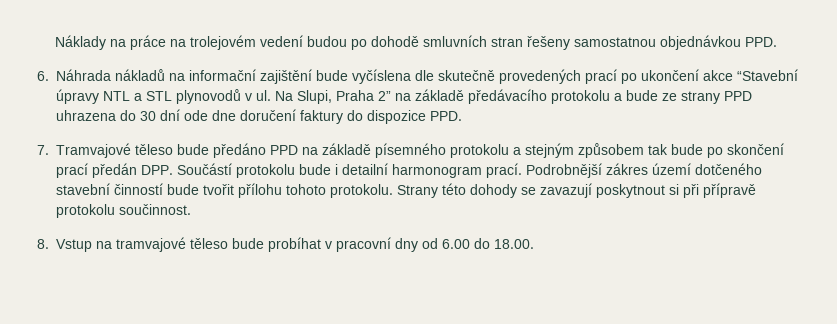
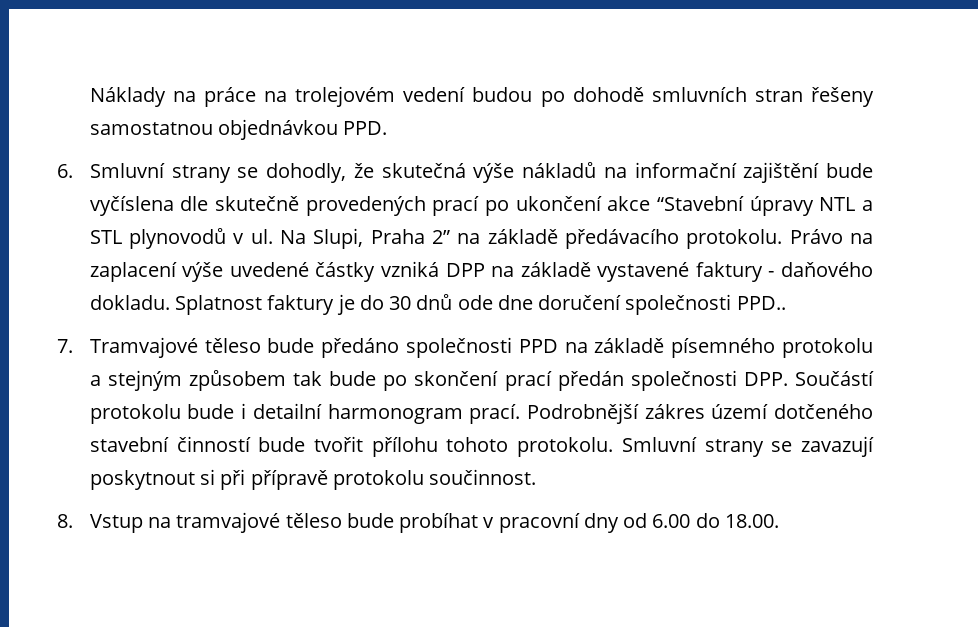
- 6. Náhrada nákladů na informační zajištění bude vyčíslena dle skutečně provedených prací po ukončení akce “Stavební úpravy NTL a STL plynovodů v ul.
+ 6. Smluvní strany se dohodly, že skutečná výše nákladů na informační zajištění bude vyčíslena dle skutečně provedených prací po ukončení akce “Stavební úpravy NTL a STL plynovodů v ul.
- Na Slupi, Praha 2” na základě předávacího protokolu a bude ze strany PPD uhrazena do 30 dní ode dne doručení faktury do dispozice PPD.
+ Na Slupi, Praha 2” na základě předávacího protokolu. Právo na zaplacení výše uvedené částky vzniká DPP na základě vystavené faktury - daňového dokladu. Splatnost faktury je do 30 dnů ode dne doručení společnosti PPD..
- 7. Tramvajové těleso bude předáno PPD na základě písemného protokolu a stejným způsobem tak bude po skončení prací předán DPP. Součástí protokolu bude i detailní harmonogram prací.
+ 7. Tramvajové těleso bude předáno společnosti PPD na základě písemného protokolu a stejným způsobem tak bude po skončení prací předán společnosti DPP. Součástí protokolu bude i detailní harmonogram prací.
- Strany této dohody se zavazují poskytnout si při přípravě protokolu součinnost.
+ Smluvní strany se zavazují poskytnout si při přípravě protokolu součinnost.

